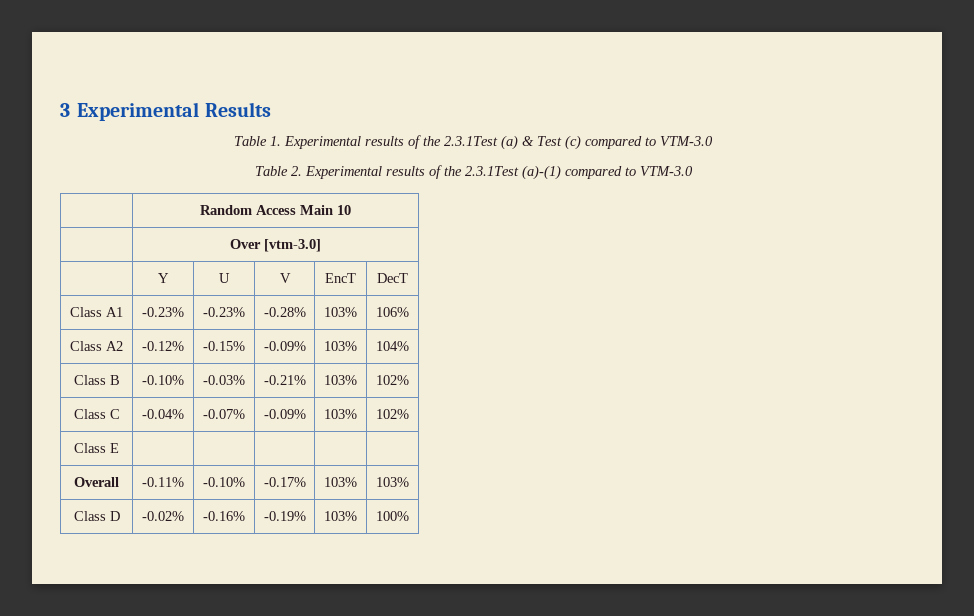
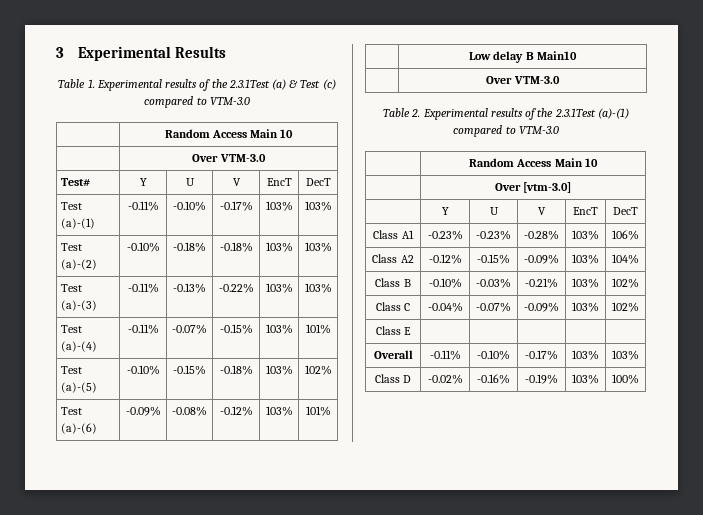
  Table 1. Experimental results of the 2.3.1Test (a) & Test (c) compared to VTM-3.0
+ | Random Access Main 10
+ | Over VTM-3.0
+ Test# | Y | U | V | EncT | DecT
+ Test (a)-(1) | -0.11% | -0.10% | -0.17% | 103% | 103%
+ Test (a)-(2) | -0.10% | -0.18% | -0.18% | 103% | 103%
+ Test (a)-(3) | -0.11% | -0.13% | -0.22% | 103% | 103%
+ Test (a)-(4) | -0.11% | -0.07% | -0.15% | 103% | 101%
+ Test (a)-(5) | -0.10% | -0.15% | -0.18% | 103% | 102%
+ Test (a)-(6) | -0.09% | -0.08% | -0.12% | 103% | 101%
+ | Low delay B Main10
+ | Over VTM-3.0

